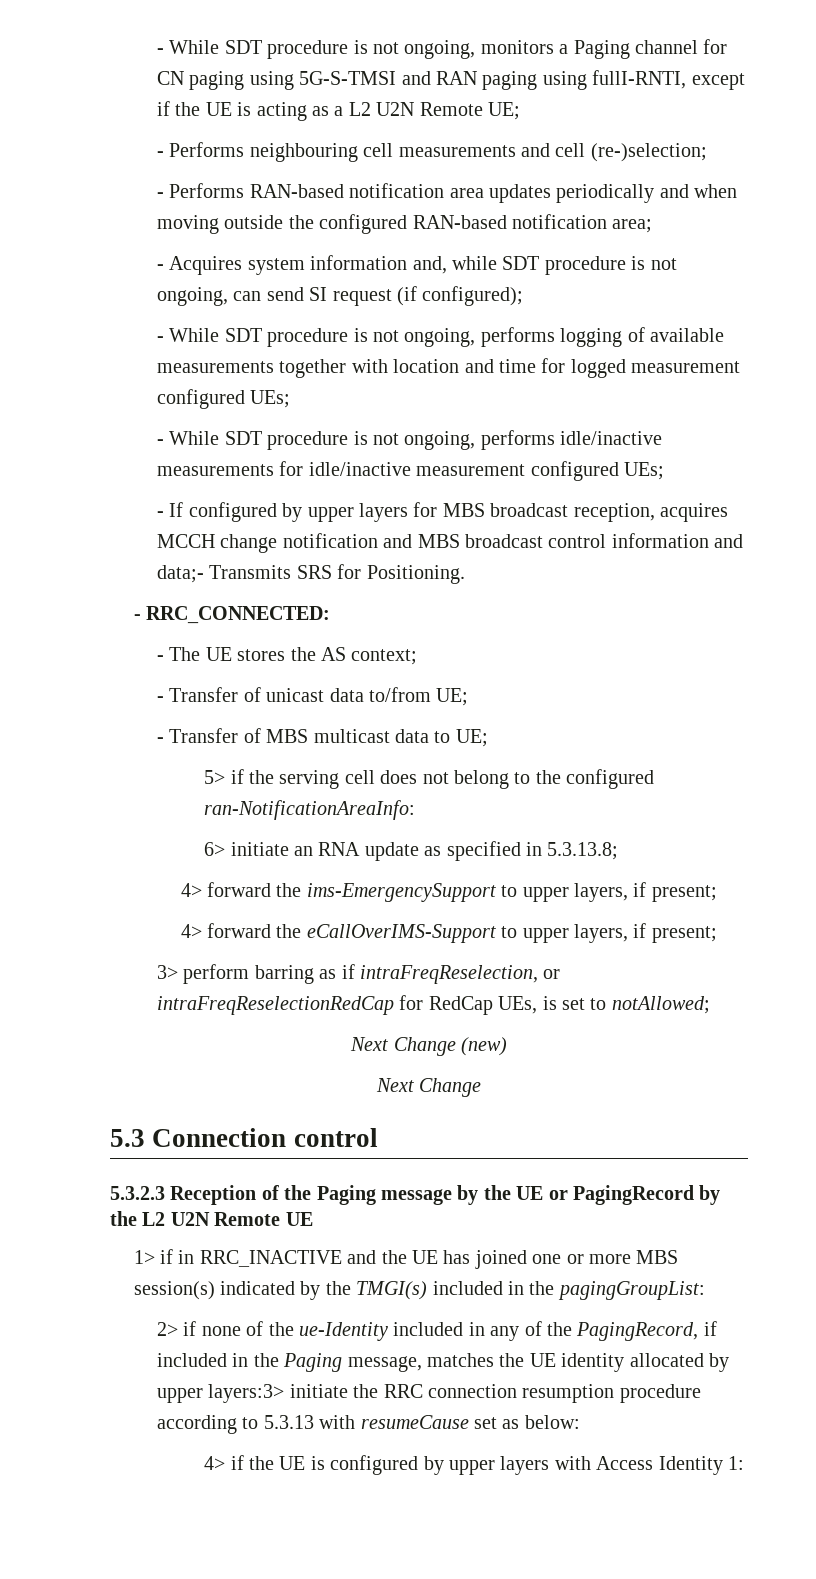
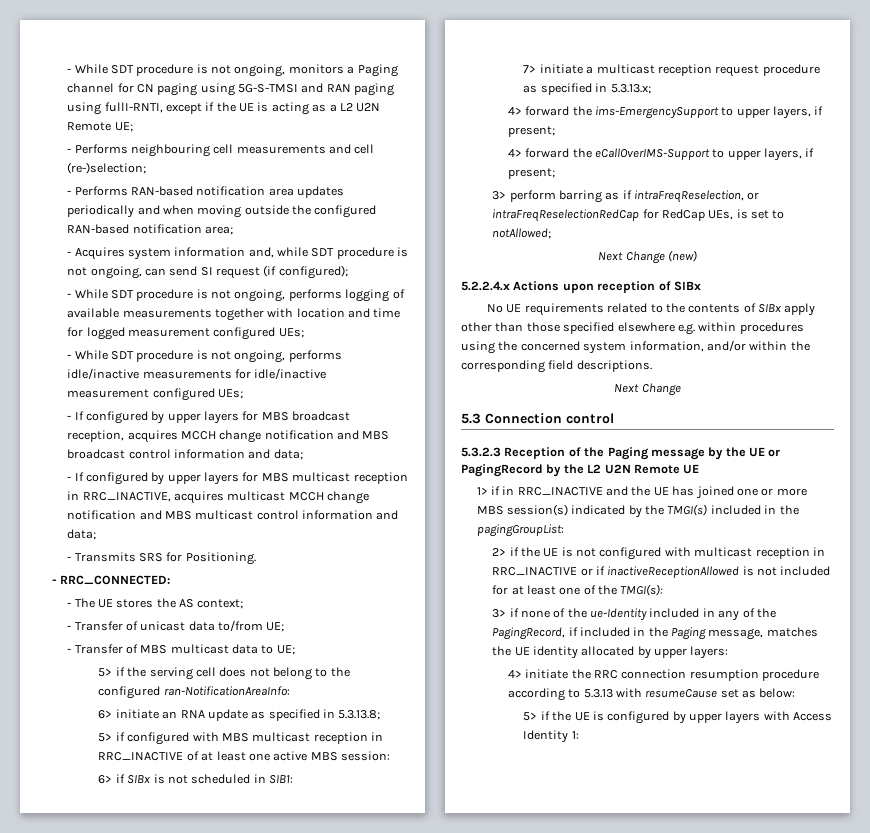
- - If configured by upper layers for MBS broadcast reception, acquires MCCH change notification and MBS broadcast control information and data;- Transmits SRS for Positioning.
+ - If configured by upper layers for MBS broadcast reception, acquires MCCH change notification and MBS broadcast control information and data;
+ - If configured by upper layers for MBS multicast reception in RRC_INACTIVE, acquires multicast MCCH change notification and MBS multicast control information and data;
+ - Transmits SRS for Positioning.
+ 5> if configured with MBS multicast reception in RRC_INACTIVE of at least one active MBS session:
+ 6> if SIBx is not scheduled in SIB1:
+ 7> initiate a multicast reception request procedure as specified in 5.3.13.x;
+ 5.2.2.4.x Actions upon reception of SIBx
+ No UE requirements related to the contents of SIBx apply other than those specified elsewhere e.g. within procedures using the concerned system information, and/or within the corresponding field descriptions.
- 2> if none of the ue-Identity included in any of the PagingRecord, if included in the Paging message, matches the UE identity allocated by upper layers:3> initiate the RRC connection resumption procedure according to 5.3.13 with resumeCause set as below:
+ 2> if the UE is not configured with multicast reception in RRC_INACTIVE or if inactiveReceptionAllowed is not included for at least one of the TMGI(s):
+ 3> if none of the ue-Identity included in any of the PagingRecord, if included in the Paging message, matches the UE identity allocated by upper layers:
+ 4> initiate the RRC connection resumption procedure according to 5.3.13 with resumeCause set as below:
- 4> if the UE is configured by upper layers with Access Identity 1:
+ 5> if the UE is configured by upper layers with Access Identity 1:

